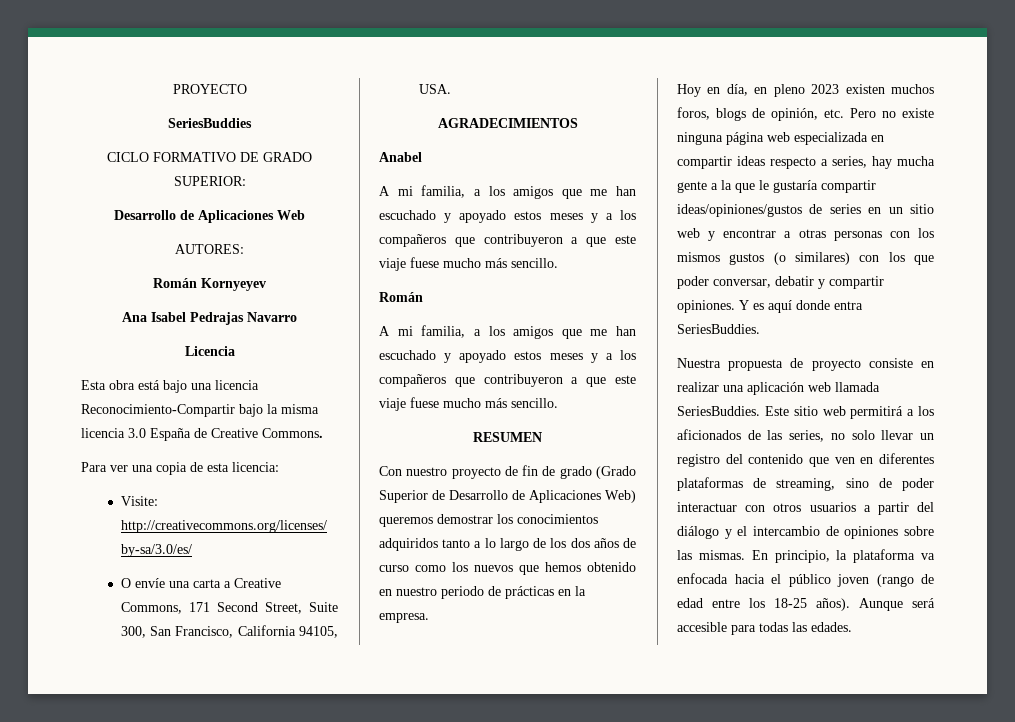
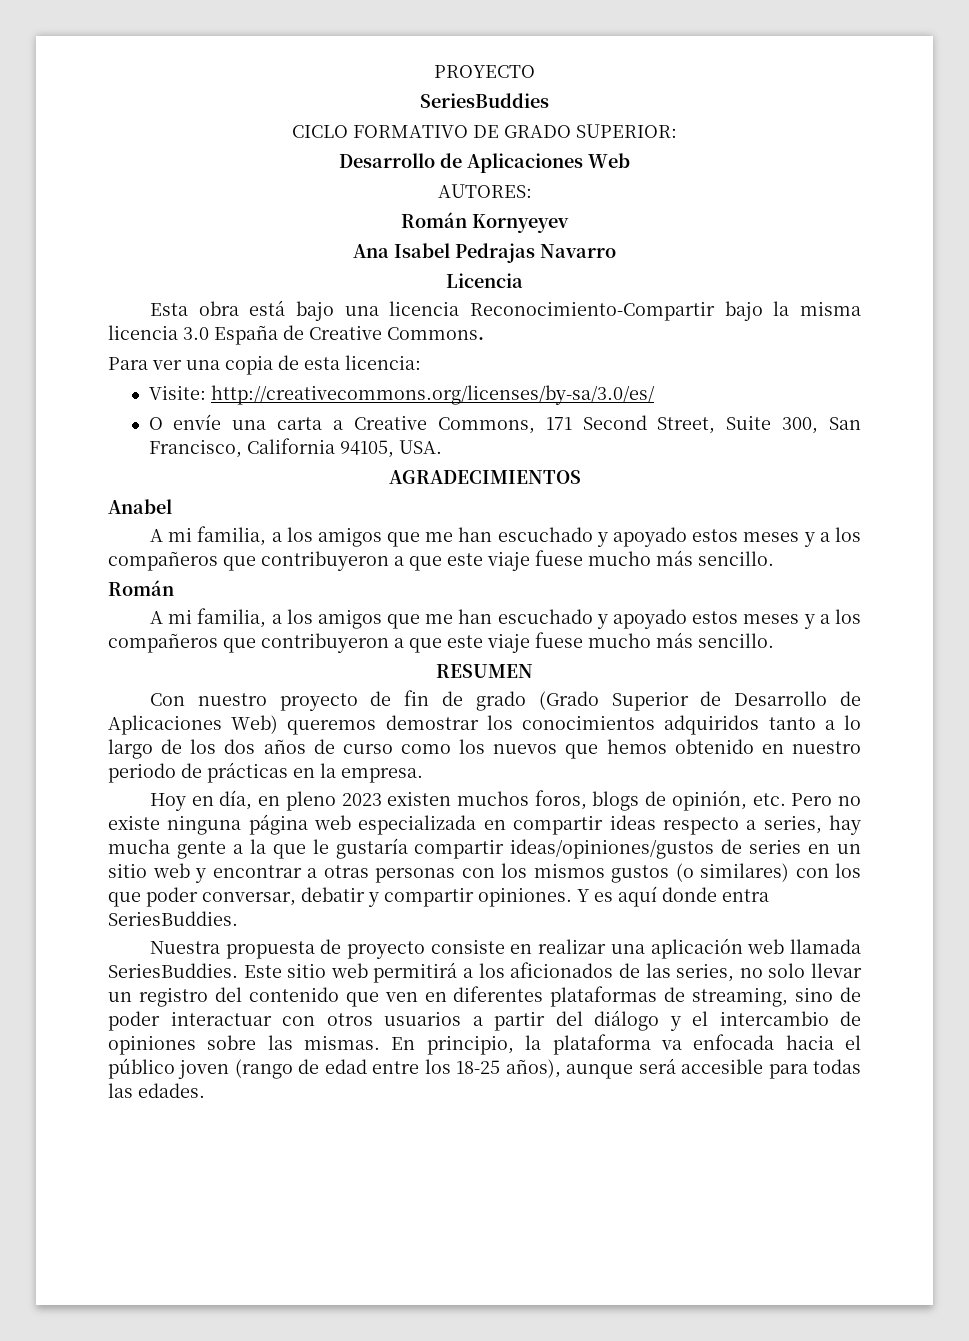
- En principio, la plataforma va enfocada hacia el público joven (rango de edad entre los 18-25 años). Aunque será accesible para todas las edades.
+ En principio, la plataforma va enfocada hacia el público joven (rango de edad entre los 18-25 años), aunque será accesible para todas las edades.

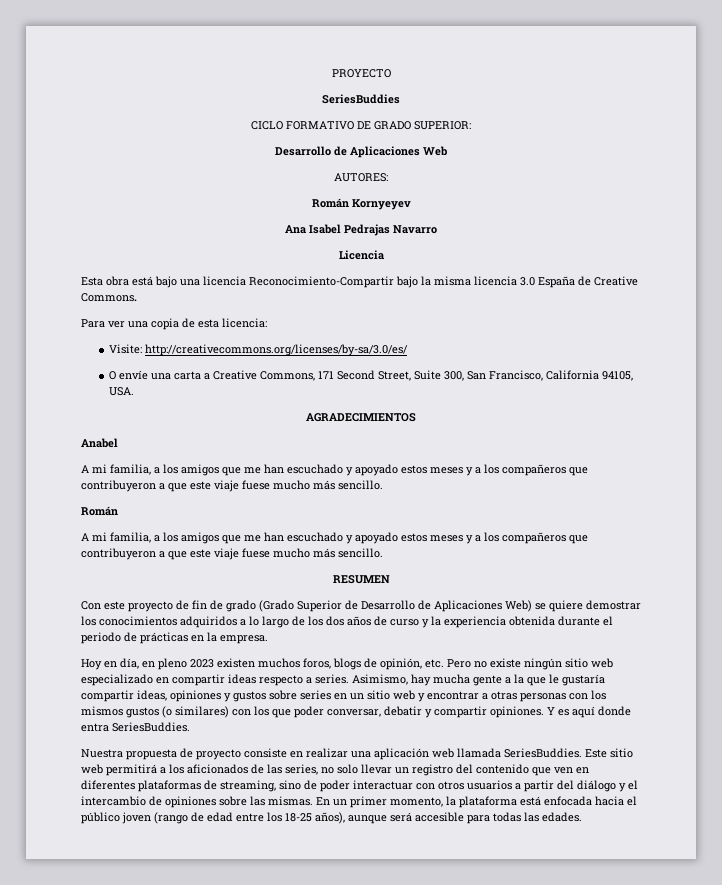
- Con nuestro proyecto de fin de grado (Grado Superior de Desarrollo de Aplicaciones Web) queremos demostrar los conocimientos adquiridos tanto a lo largo de los dos años de curso como los nuevos que hemos obtenido en nuestro periodo de prácticas en la empresa.
+ Con este proyecto de fin de grado (Grado Superior de Desarrollo de Aplicaciones Web) se quiere demostrar los conocimientos adquiridos a lo largo de los dos años de curso y la experiencia obtenida durante el periodo de prácticas en la empresa.
- Hoy en día, en pleno 2023 existen muchos foros, blogs de opinión, etc. Pero no existe ninguna página web especializada en compartir ideas respecto a series, hay mucha gente a la que le gustaría compartir ideas/opiniones/gustos de series en un sitio web y encontrar a otras personas con los mismos gustos (o similares) con los que poder conversar, debatir y compartir opiniones.
+ Hoy en día, en pleno 2023 existen muchos foros, blogs de opinión, etc. Pero no existe ningún sitio web especializado en compartir ideas respecto a series. Asimismo, hay mucha gente a la que le gustaría compartir ideas, opiniones y gustos sobre series en un sitio web y encontrar a otras personas con los mismos gustos (o similares) con los que poder conversar, debatir y compartir opiniones.
- En principio, la plataforma va enfocada hacia el público joven (rango de edad entre los 18-25 años), aunque será accesible para todas las edades.
+ En un primer momento, la plataforma está enfocada hacia el público joven (rango de edad entre los 18-25 años), aunque será accesible para todas las edades.

